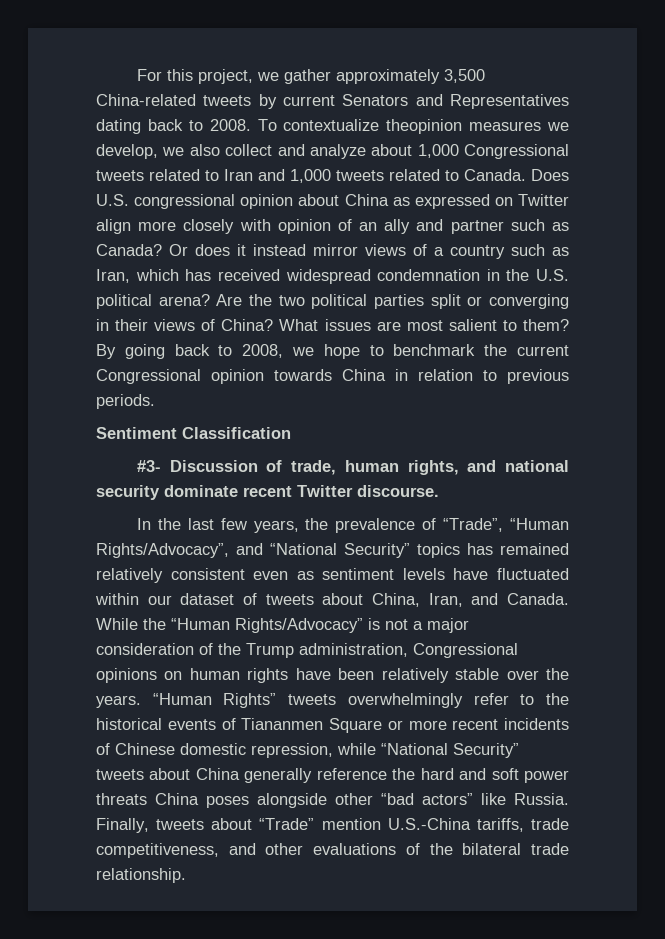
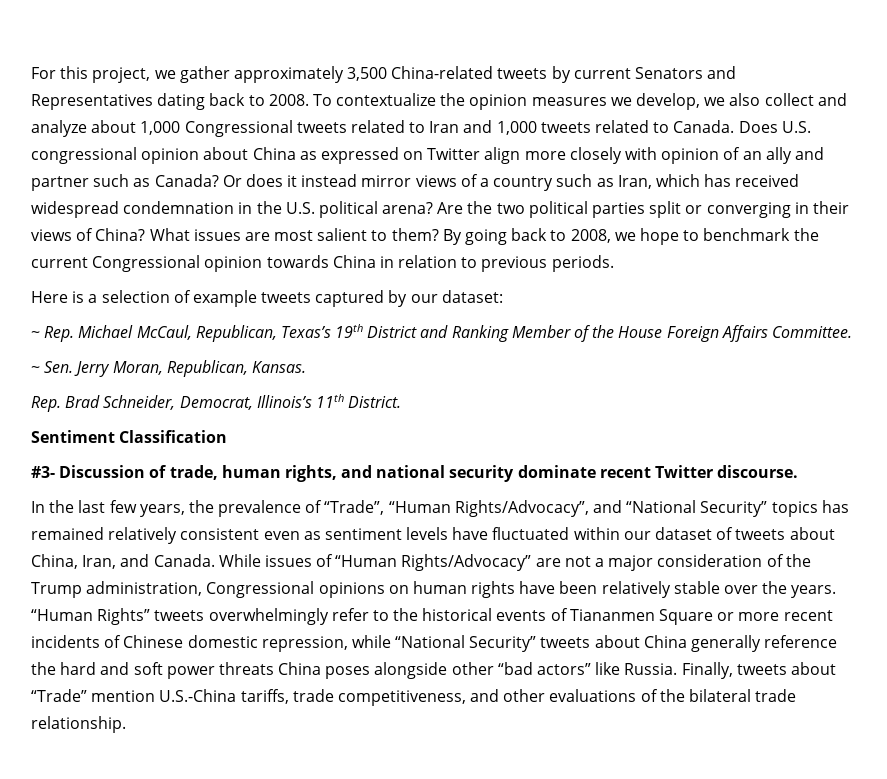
- To contextualize theopinion measures we develop, we also collect and analyze about 1,000 Congressional tweets related to Iran and 1,000 tweets related to Canada.
+ To contextualize the opinion measures we develop, we also collect and analyze about 1,000 Congressional tweets related to Iran and 1,000 tweets related to Canada.
+ Here is a selection of example tweets captured by our dataset:
+ ~ Rep. Michael McCaul, Republican, Texas’s 19th District and Ranking Member of the House Foreign Affairs Committee.
+ ~ Sen. Jerry Moran, Republican, Kansas.
+ Rep. Brad Schneider, Democrat, Illinois’s 11th District.
- While the “Human Rights/Advocacy” is not a major consideration of the Trump administration, Congressional opinions on human rights have been relatively stable over the years.
+ While issues of “Human Rights/Advocacy” are not a major consideration of the Trump administration, Congressional opinions on human rights have been relatively stable over the years.

